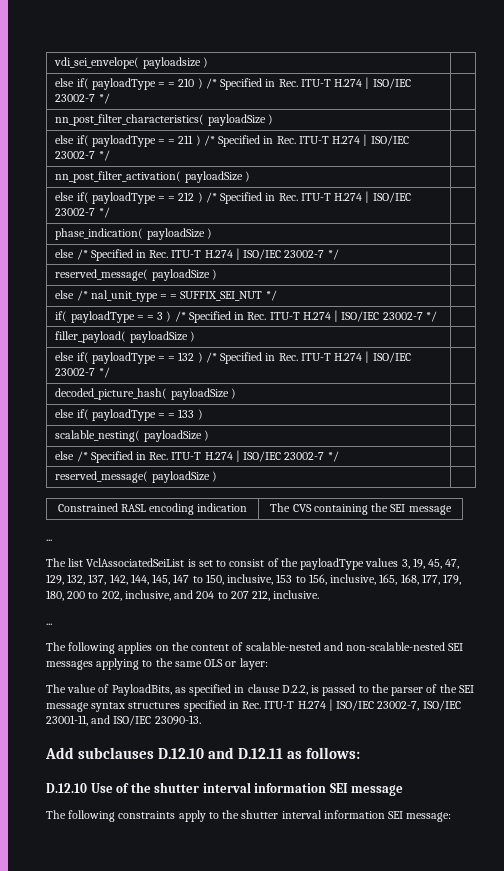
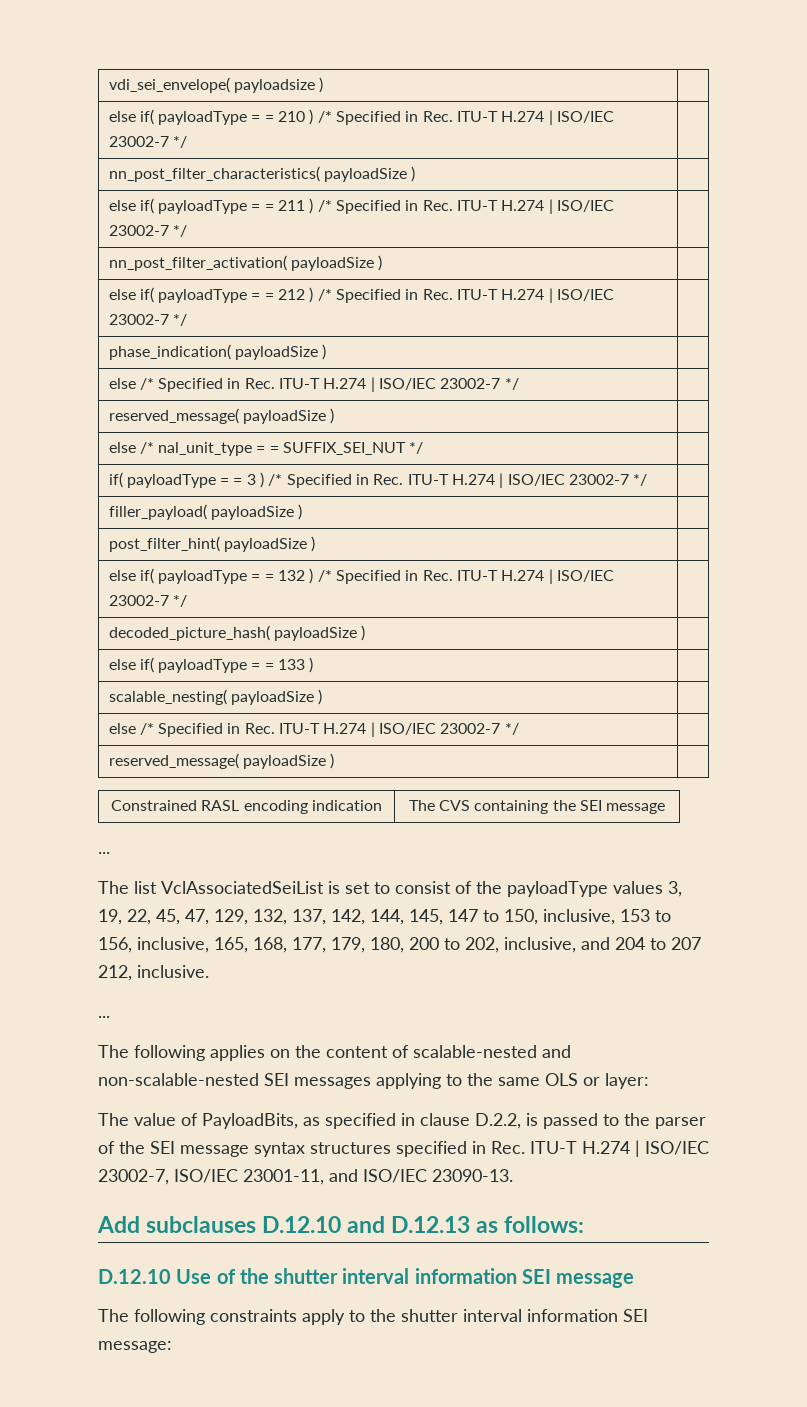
+ post_filter_hint( payloadSize ) |
- The list VclAssociatedSeiList is set to consist of the payloadType values 3, 19, 45, 47, 129, 132, 137, 142, 144, 145, 147 to 150, inclusive, 153 to 156, inclusive, 165, 168, 177, 179, 180, 200 to 202, inclusive, and 204 to 207 212, inclusive.
+ The list VclAssociatedSeiList is set to consist of the payloadType values 3, 19, 22, 45, 47, 129, 132, 137, 142, 144, 145, 147 to 150, inclusive, 153 to 156, inclusive, 165, 168, 177, 179, 180, 200 to 202, inclusive, and 204 to 207 212, inclusive.
- Add subclauses D.12.10 and D.12.11 as follows:
+ Add subclauses D.12.10 and D.12.13 as follows:

